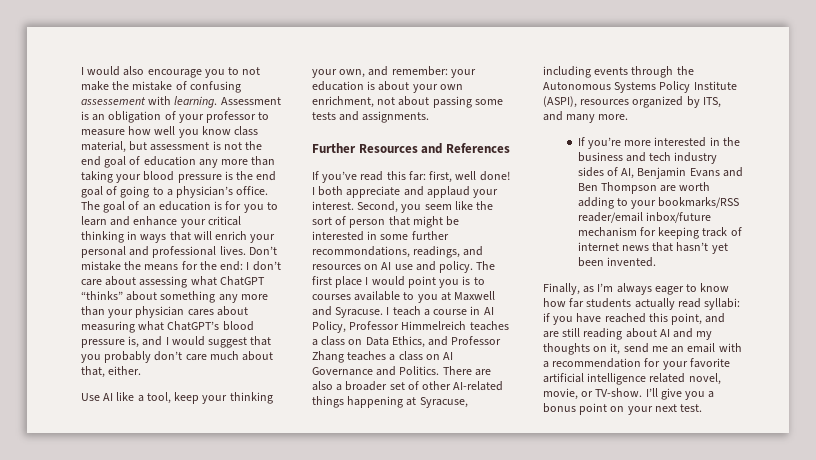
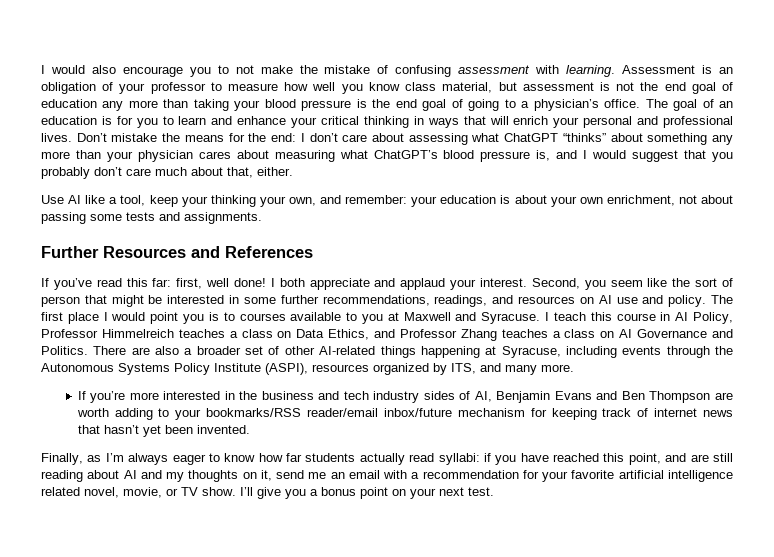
- I would also encourage you to not make the mistake of confusing assessement with learning.
+ I would also encourage you to not make the mistake of confusing assessment with learning.
- Second, you seem like the sort of person that might be interested in some further recommondations, readings, and resources on AI use and policy.
+ Second, you seem like the sort of person that might be interested in some further recommendations, readings, and resources on AI use and policy.
- I teach a course in AI Policy, Professor Himmelreich teaches a class on Data Ethics, and Professor Zhang teaches a class on AI Governance and Politics.
+ I teach this course in AI Policy, Professor Himmelreich teaches a class on Data Ethics, and Professor Zhang teaches a class on AI Governance and Politics.
- Finally, as I’m always eager to know how far students actually read syllabi: if you have reached this point, and are still reading about AI and my thoughts on it, send me an email with a recommendation for your favorite artificial intelligence related novel, movie, or TV-show.
+ Finally, as I’m always eager to know how far students actually read syllabi: if you have reached this point, and are still reading about AI and my thoughts on it, send me an email with a recommendation for your favorite artificial intelligence related novel, movie, or TV show.

